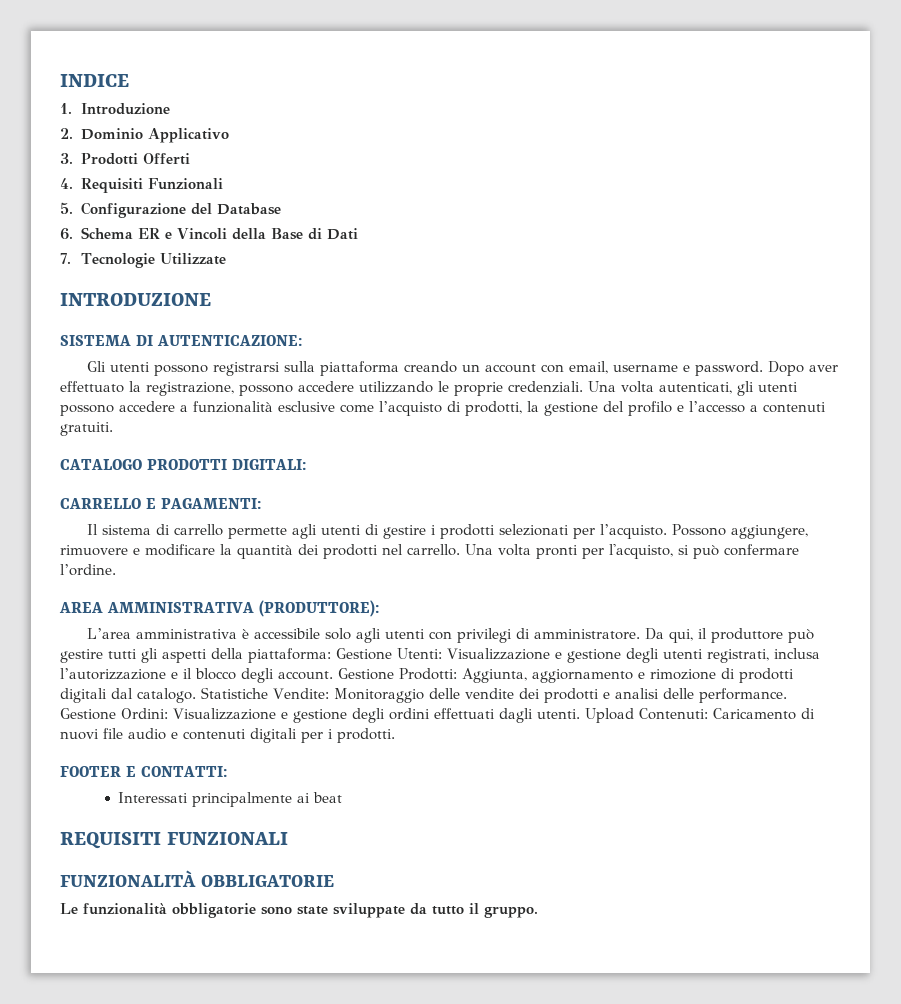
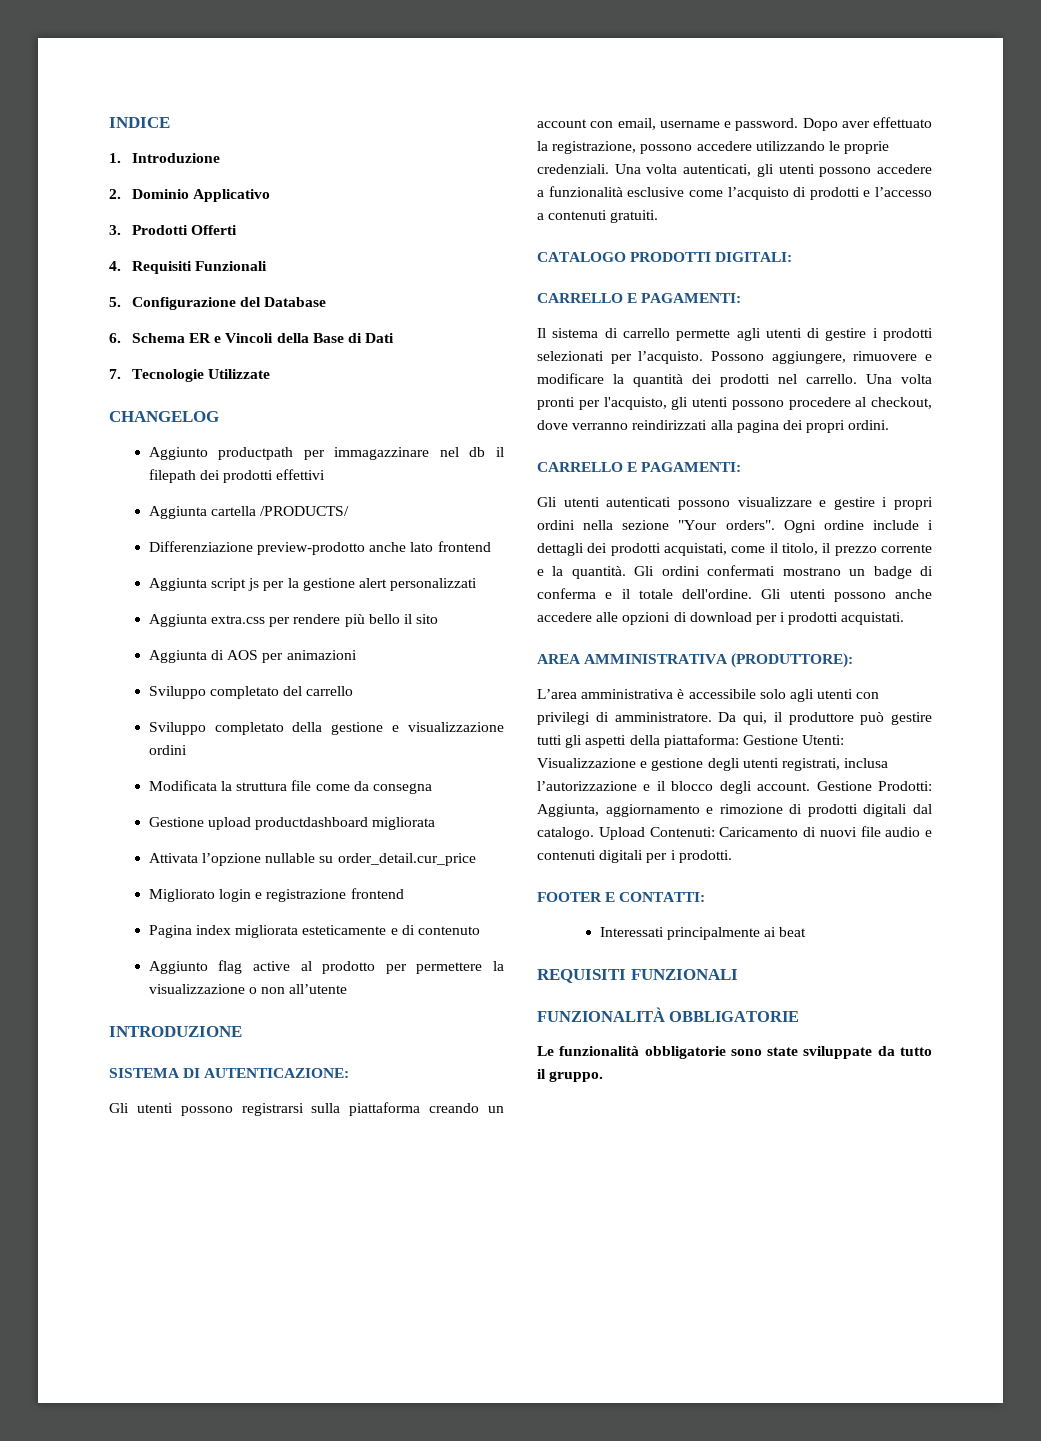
+ CHANGELOG
+ Aggiunto productpath per immagazzinare nel db il filepath dei prodotti effettivi
+ Aggiunta cartella /PRODUCTS/
+ Differenziazione preview-prodotto anche lato frontend
+ Aggiunta script js per la gestione alert personalizzati
+ Aggiunta extra.css per rendere più bello il sito
+ Aggiunta di AOS per animazioni
+ Sviluppo completato del carrello
+ Sviluppo completato della gestione e visualizzazione ordini
+ Modificata la struttura file come da consegna
+ Gestione upload productdashboard migliorata
+ Attivata l’opzione nullable su order_detail.cur_price
+ Migliorato login e registrazione frontend
+ Pagina index migliorata esteticamente e di contenuto
+ Aggiunto flag active al prodotto per permettere la visualizzazione o non all’utente
- Una volta autenticati, gli utenti possono accedere a funzionalità esclusive come l’acquisto di prodotti, la gestione del profilo e l’accesso a contenuti gratuiti.
+ Una volta autenticati, gli utenti possono accedere a funzionalità esclusive come l’acquisto di prodotti e l’accesso a contenuti gratuiti.
- Una volta pronti per l'acquisto, si può confermare l’ordine.
+ Una volta pronti per l'acquisto, gli utenti possono procedere al checkout, dove verranno reindirizzati alla pagina dei propri ordini.
+ CARRELLO E PAGAMENTI:
+ Gli utenti autenticati possono visualizzare e gestire i propri ordini nella sezione "Your orders". Ogni ordine include i dettagli dei prodotti acquistati, come il titolo, il prezzo corrente e la quantità. Gli ordini confermati mostrano un badge di conferma e il totale dell'ordine. Gli utenti possono anche accedere alle opzioni di download per i prodotti acquistati.
- Statistiche Vendite: Monitoraggio delle vendite dei prodotti e analisi delle performance. Gestione Ordini: Visualizzazione e gestione degli ordini effettuati dagli utenti.

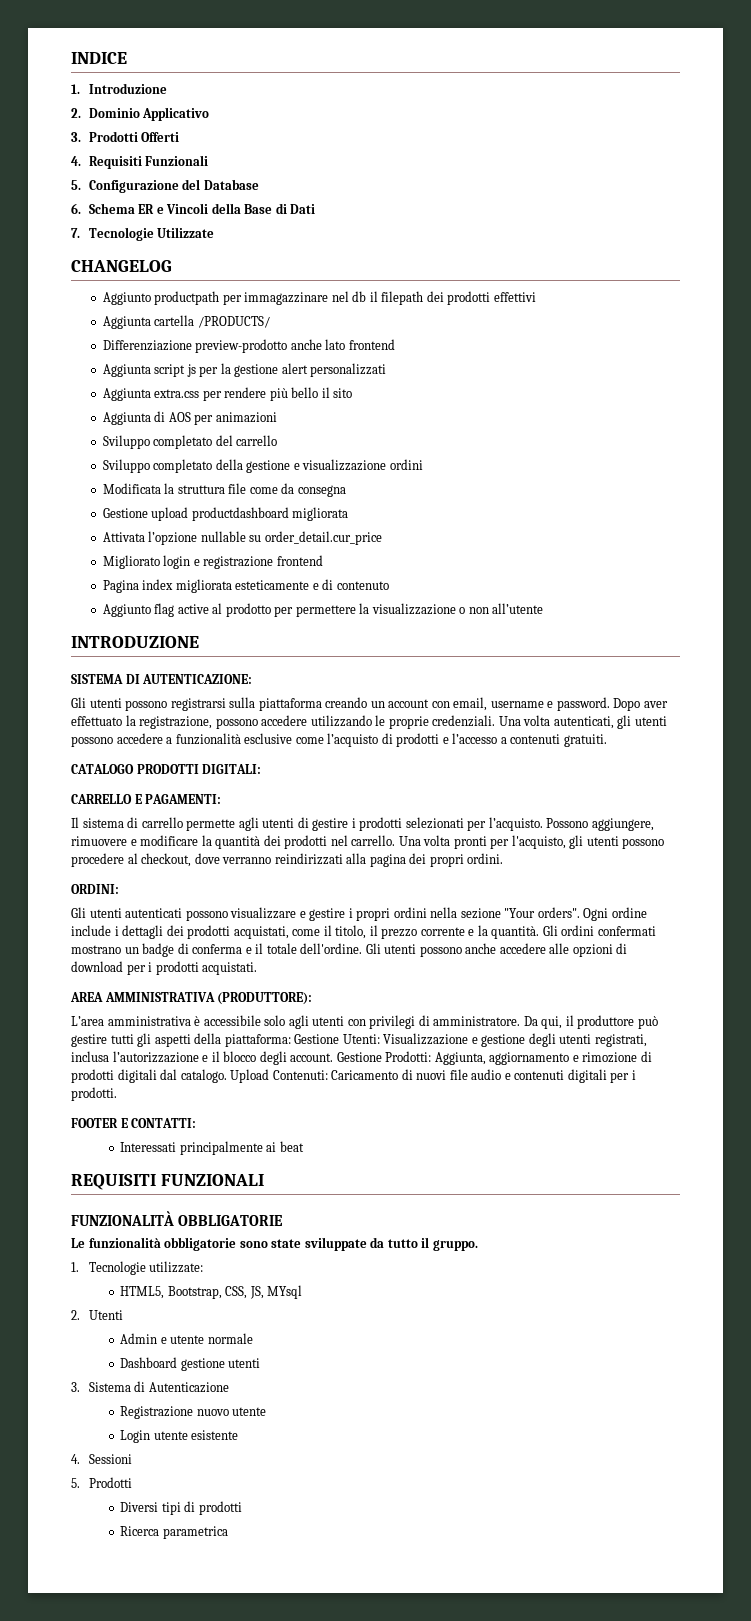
  Una volta pronti per l'acquisto, gli utenti possono procedere al checkout, dove verranno reindirizzati alla pagina dei propri ordini.
- CARRELLO E PAGAMENTI:
+ ORDINI:
+ 1. Tecnologie utilizzate:
+ HTML5, Bootstrap, CSS, JS, MYsql
+ 2. Utenti
+ Admin e utente normale
+ Dashboard gestione utenti
+ 3. Sistema di Autenticazione
+ Registrazione nuovo utente
+ Login utente esistente
+ 4. Sessioni
+ 5. Prodotti
+ Diversi tipi di prodotti
+ Ricerca parametrica

